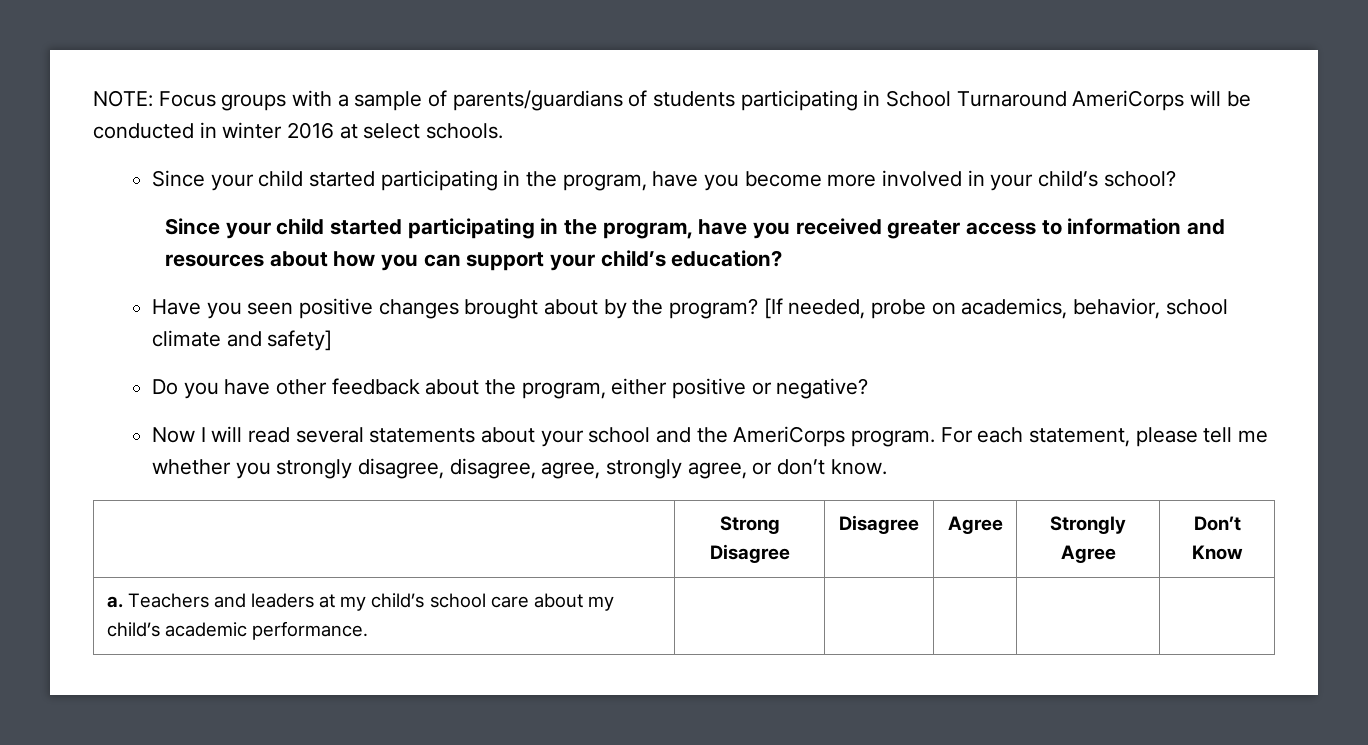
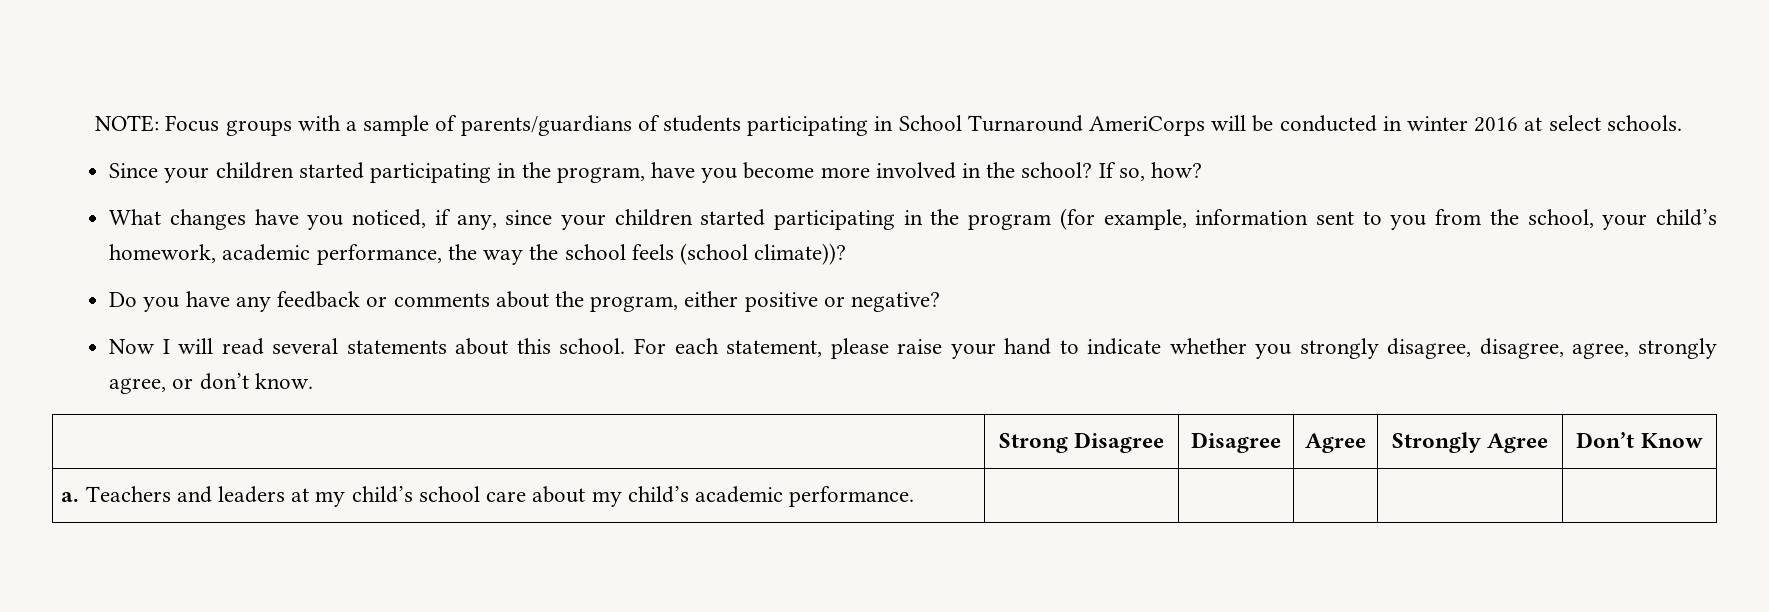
- Since your child started participating in the program, have you become more involved in your child’s school?
- Since your child started participating in the program, have you received greater access to information and resources about how you can support your child’s education?
- Have you seen positive changes brought about by the program? [If needed, probe on academics, behavior, school climate and safety]
+ Since your children started participating in the program, have you become more involved in the school? If so, how?
+ What changes have you noticed, if any, since your children started participating in the program (for example, information sent to you from the school, your child’s homework, academic performance, the way the school feels (school climate))?
- Do you have other feedback about the program, either positive or negative?
+ Do you have any feedback or comments about the program, either positive or negative?
- Now I will read several statements about your school and the AmeriCorps program. For each statement, please tell me whether you strongly disagree, disagree, agree, strongly agree, or don’t know.
+ Now I will read several statements about this school. For each statement, please raise your hand to indicate whether you strongly disagree, disagree, agree, strongly agree, or don’t know.

